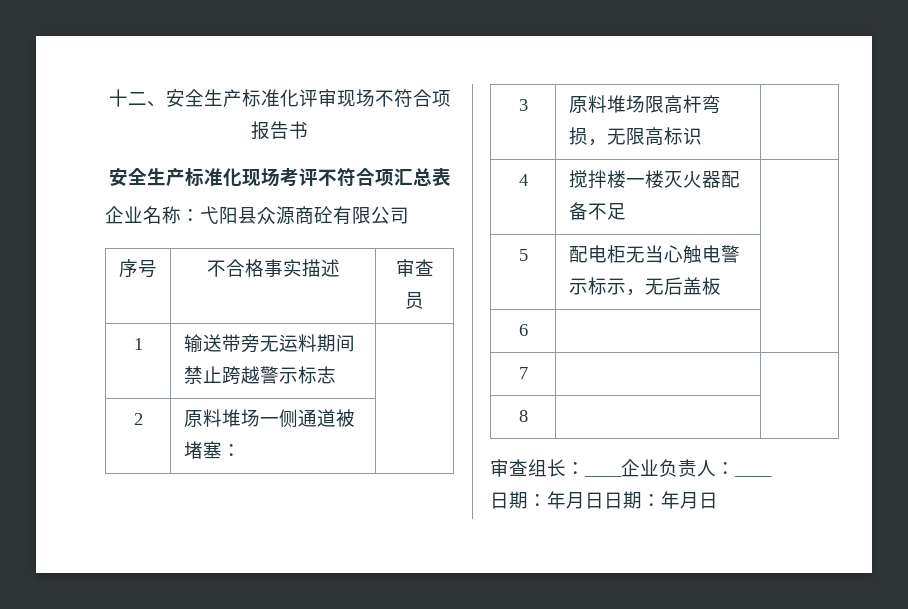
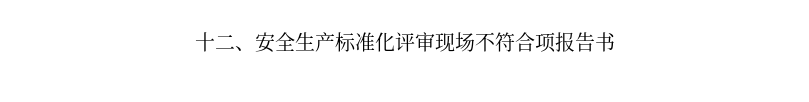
- 安全生产标准化现场考评不符合项汇总表
- 企业名称：弋阳县众源商砼有限公司
- 序号 | 不合格事实描述 | 审查员
- 1 | 输送带旁无运料期间禁止跨越警示标志 |
- 2 | 原料堆场一侧通道被堵塞： |
- 3 | 原料堆场限高杆弯损，无限高标识 |
- 4 | 搅拌楼一楼灭火器配备不足 |
- 5 | 配电柜无当心触电警示标示，无后盖板 |
- 6 | |
- 7 | |
- 8 | |
- 审查组长：____企业负责人：____
- 日期：年月日日期：年月日

